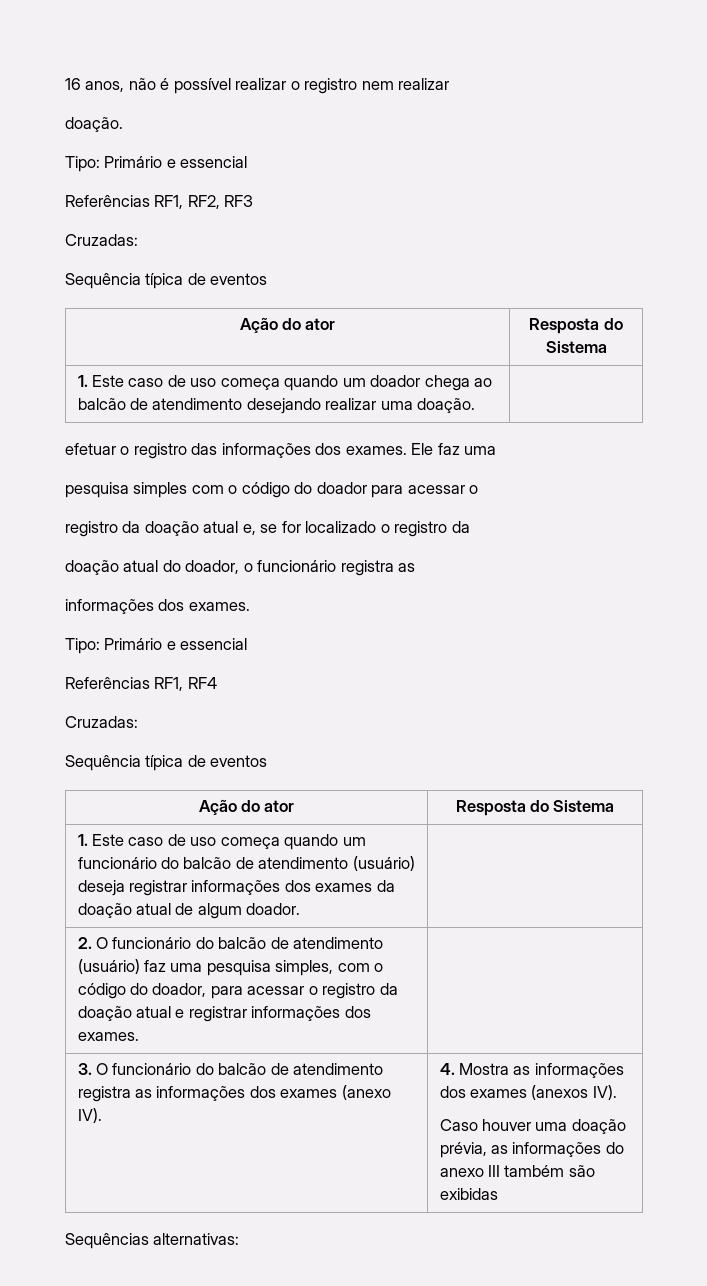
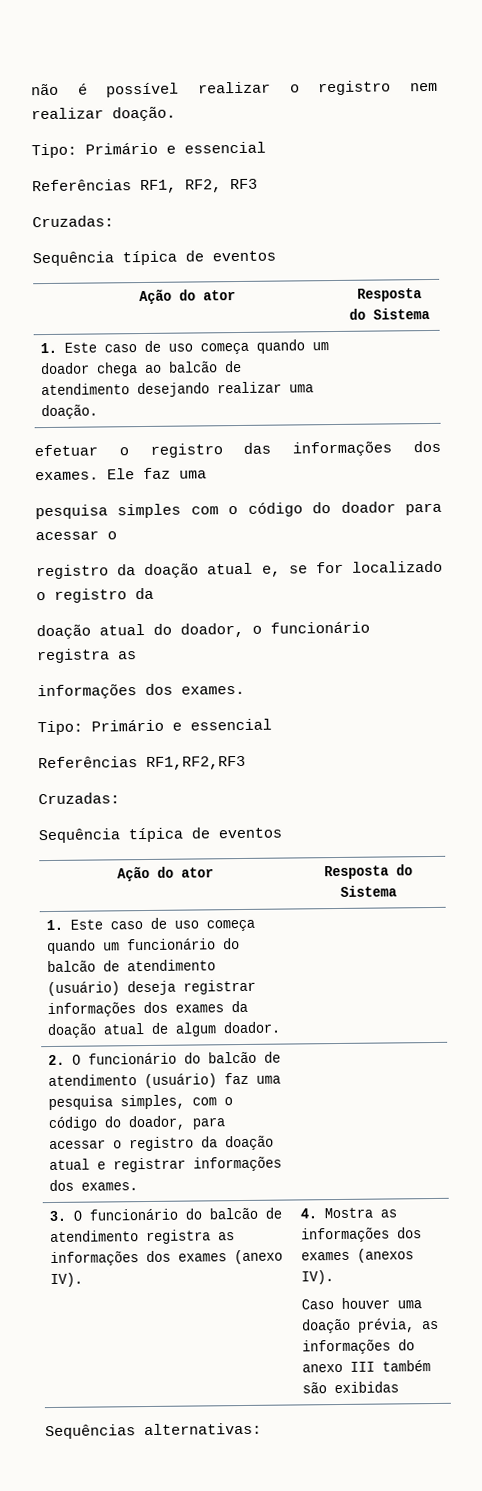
- 16 anos, não é possível realizar o registro nem realizar
- doação.
+ não é possível realizar o registro nem realizar doação.
- Referências RF1, RF4
+ Referências RF1,RF2,RF3

